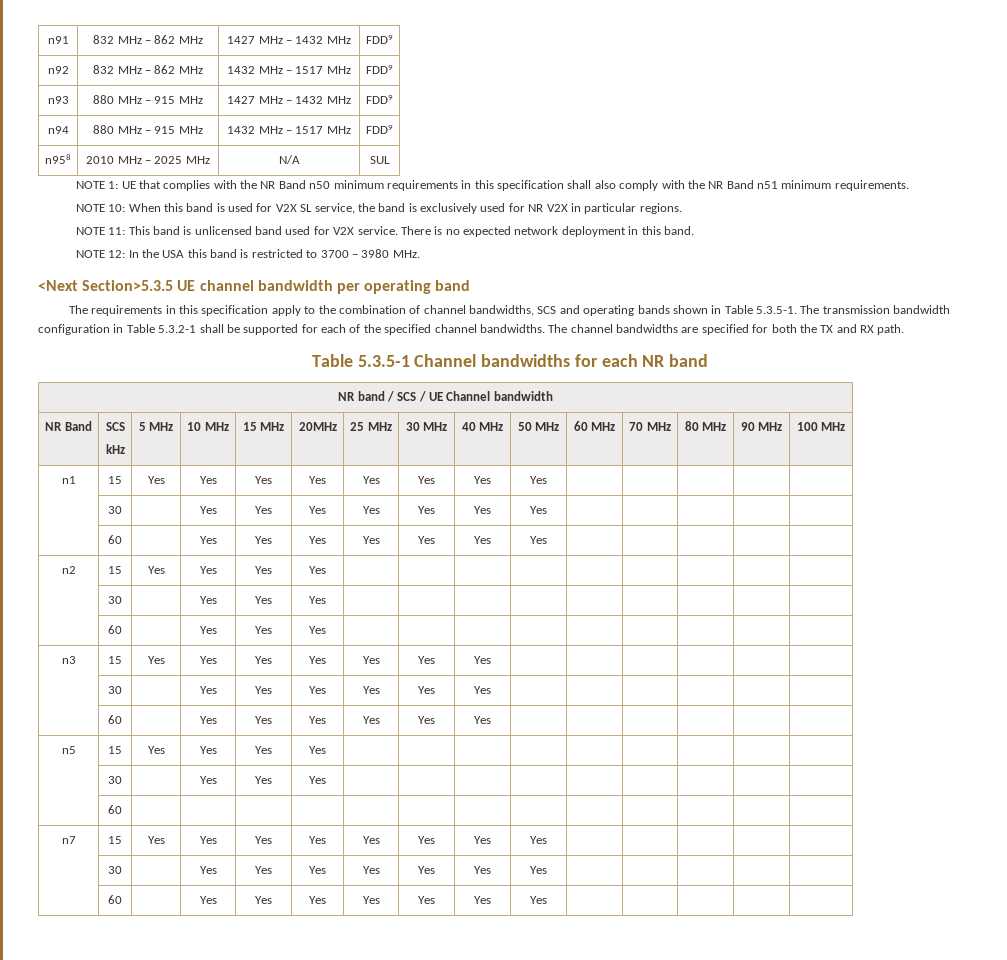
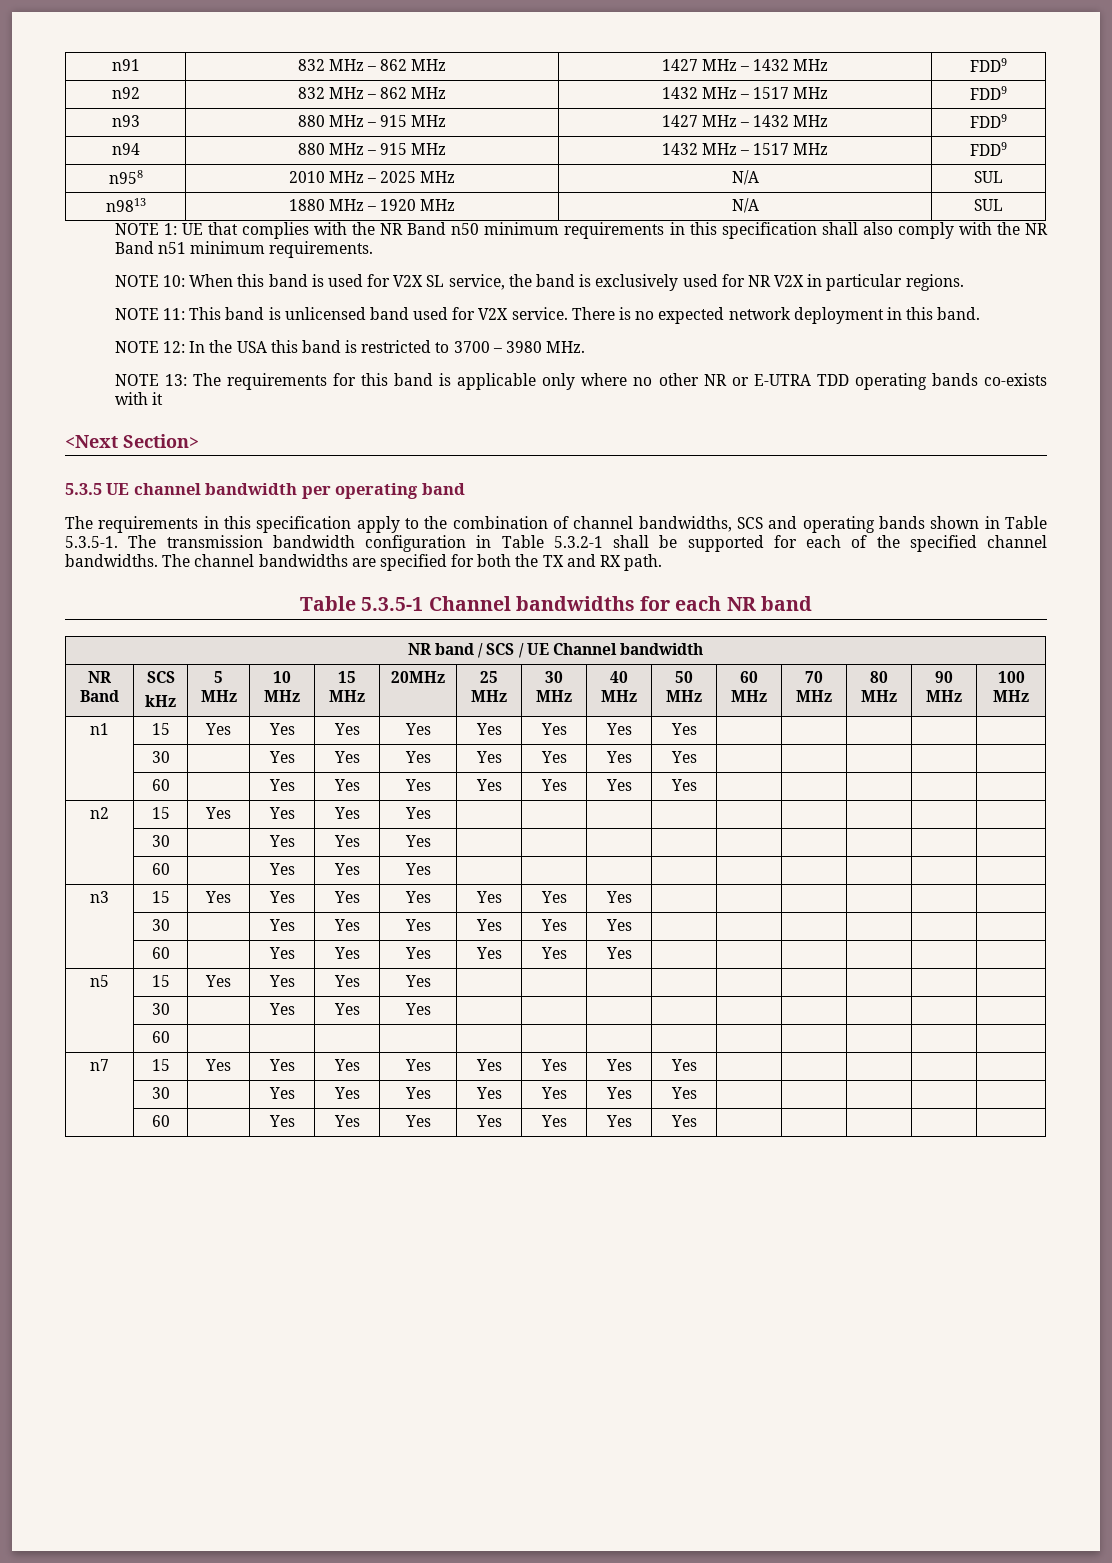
+ n9813 | 1880 MHz – 1920 MHz | N/A | SUL
+ NOTE 13: The requirements for this band is applicable only where no other NR or E-UTRA TDD operating bands co-exists with it
- <Next Section>5.3.5 UE channel bandwidth per operating band
+ <Next Section>
+ 5.3.5 UE channel bandwidth per operating band

